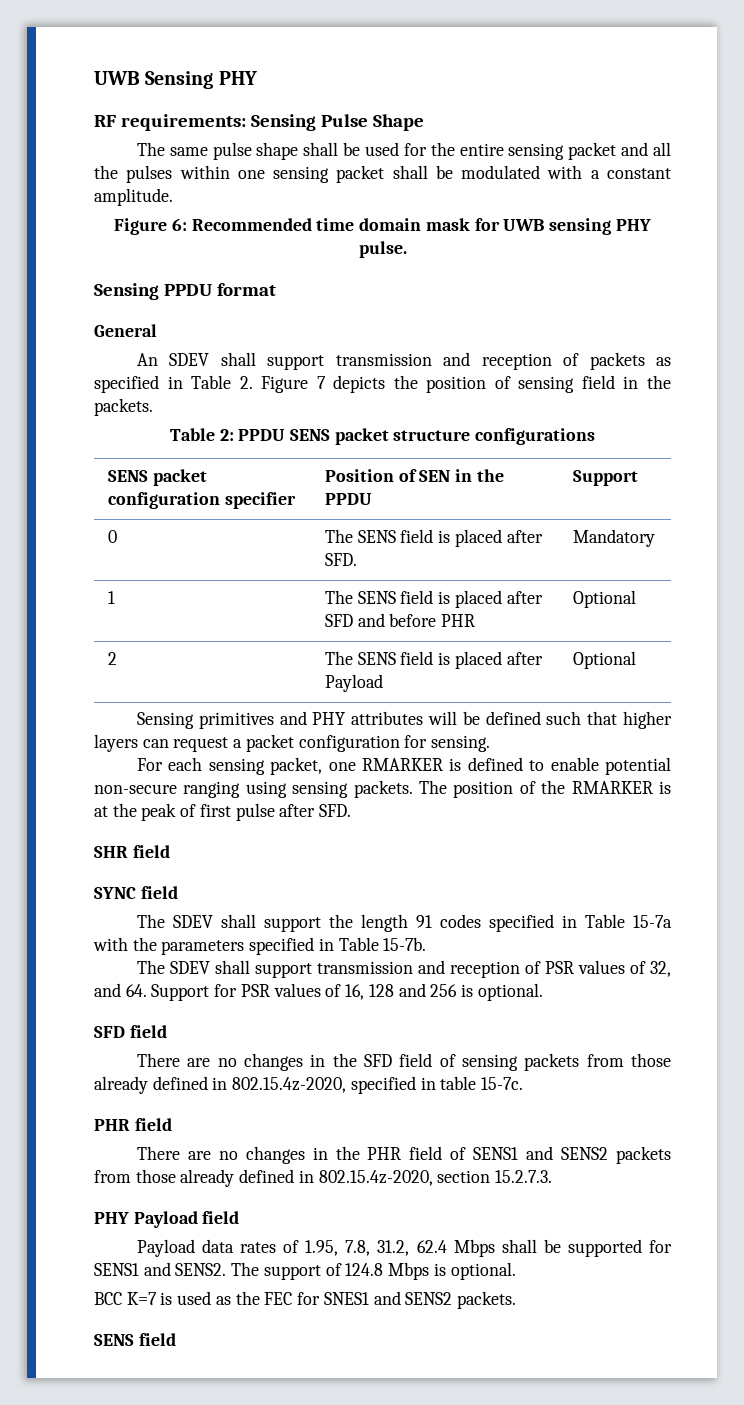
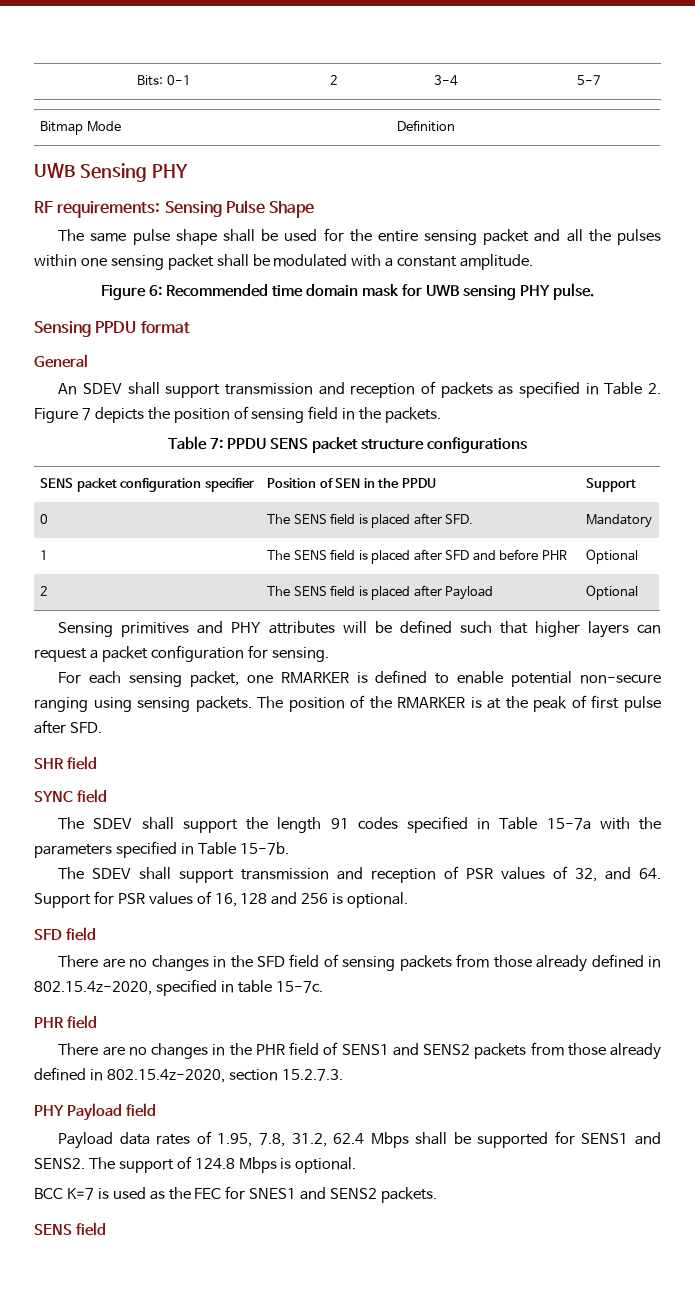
+ Bits: 0-1 | 2 | 3-4 | 5-7
+ Bitmap Mode | Definition
- Table 2: PPDU SENS packet structure configurations
+ Table 7: PPDU SENS packet structure configurations

